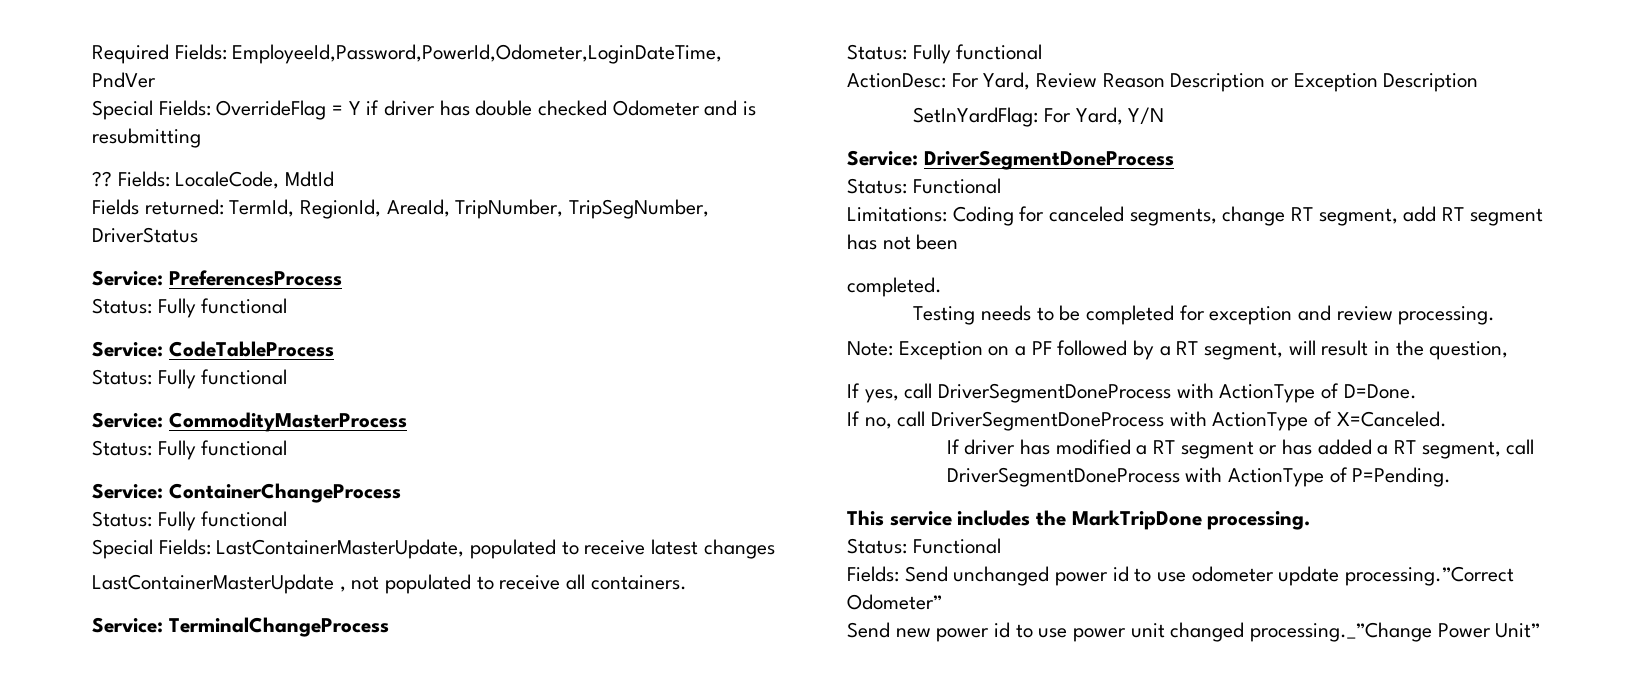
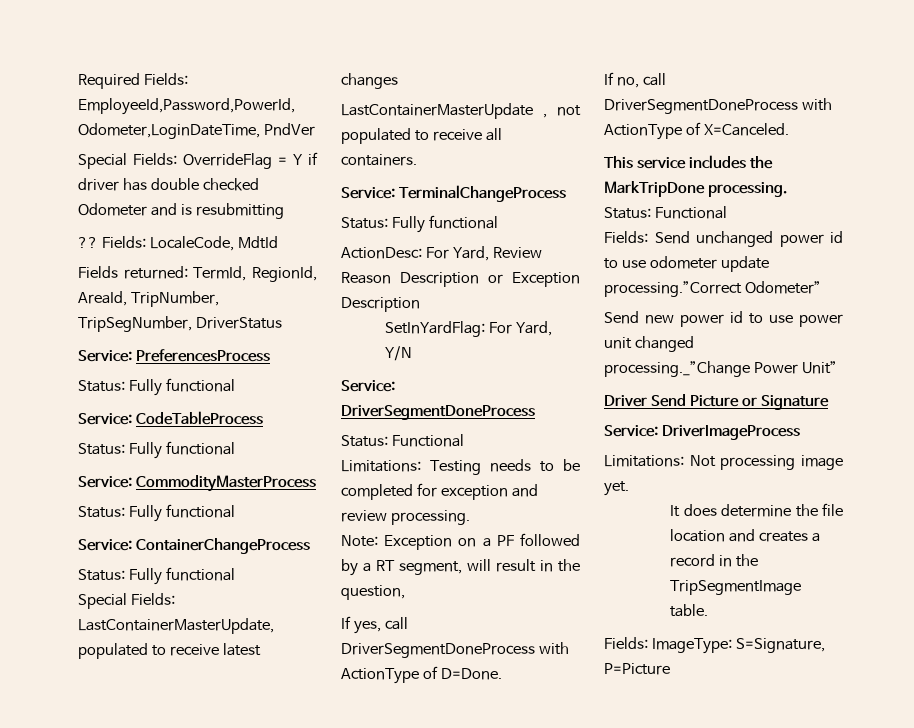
- Limitations: Coding for canceled segments, change RT segment, add RT segment has not been
- completed.
- Testing needs to be completed for exception and review processing.
+ Limitations: Testing needs to be completed for exception and review processing.
- If driver has modified a RT segment or has added a RT segment, call DriverSegmentDoneProcess with ActionType of P=Pending.
+ Driver Send Picture or Signature
+ Service: DriverImageProcess
+ Limitations: Not processing image yet.
+ It does determine the file location and creates a record in the TripSegmentImage table.
+ Fields: ImageType: S=Signature, P=Picture

